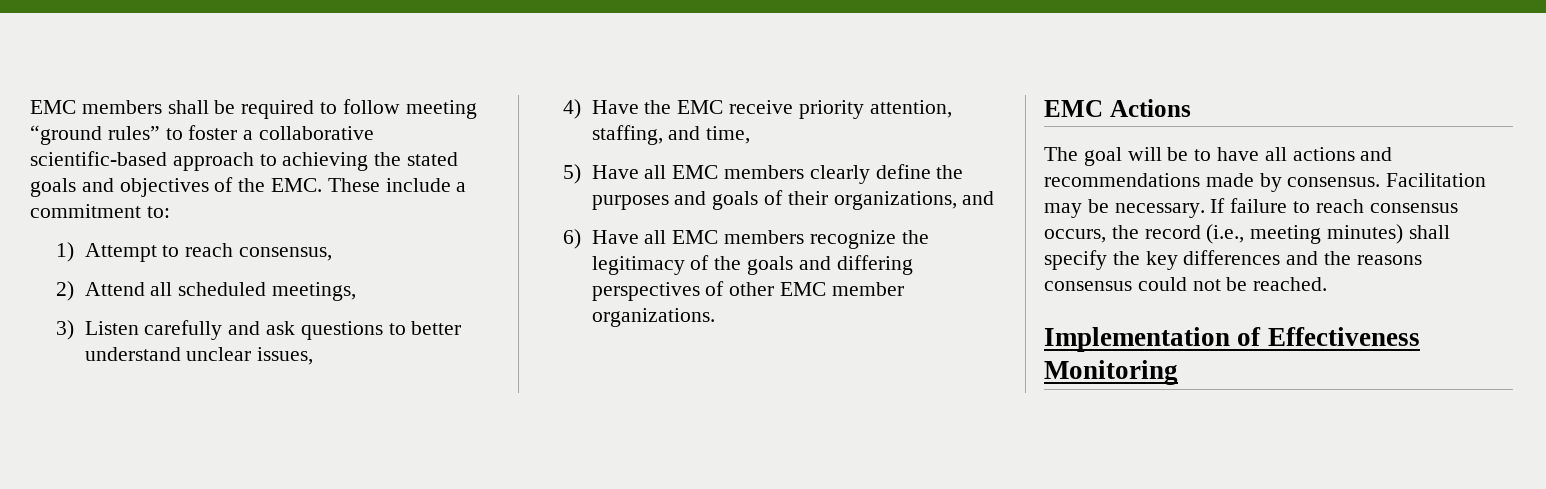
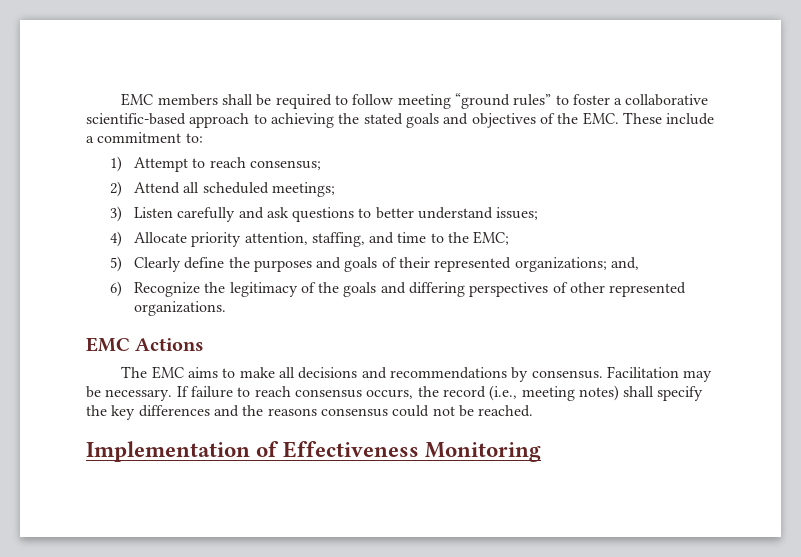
- 1) Attempt to reach consensus,
+ 1) Attempt to reach consensus;
- 2) Attend all scheduled meetings,
+ 2) Attend all scheduled meetings;
- 3) Listen carefully and ask questions to better understand unclear issues,
+ 3) Listen carefully and ask questions to better understand issues;
- 4) Have the EMC receive priority attention, staffing, and time,
- 5) Have all EMC members clearly define the purposes and goals of their organizations, and
- 6) Have all EMC members recognize the legitimacy of the goals and differing perspectives of other EMC member organizations.
+ 4) Allocate priority attention, staffing, and time to the EMC;
+ 5) Clearly define the purposes and goals of their represented organizations; and,
+ 6) Recognize the legitimacy of the goals and differing perspectives of other represented organizations.
- The goal will be to have all actions and recommendations made by consensus.
+ The EMC aims to make all decisions and recommendations by consensus.
- If failure to reach consensus occurs, the record (i.e., meeting minutes) shall specify the key differences and the reasons consensus could not be reached.
+ If failure to reach consensus occurs, the record (i.e., meeting notes) shall specify the key differences and the reasons consensus could not be reached.

